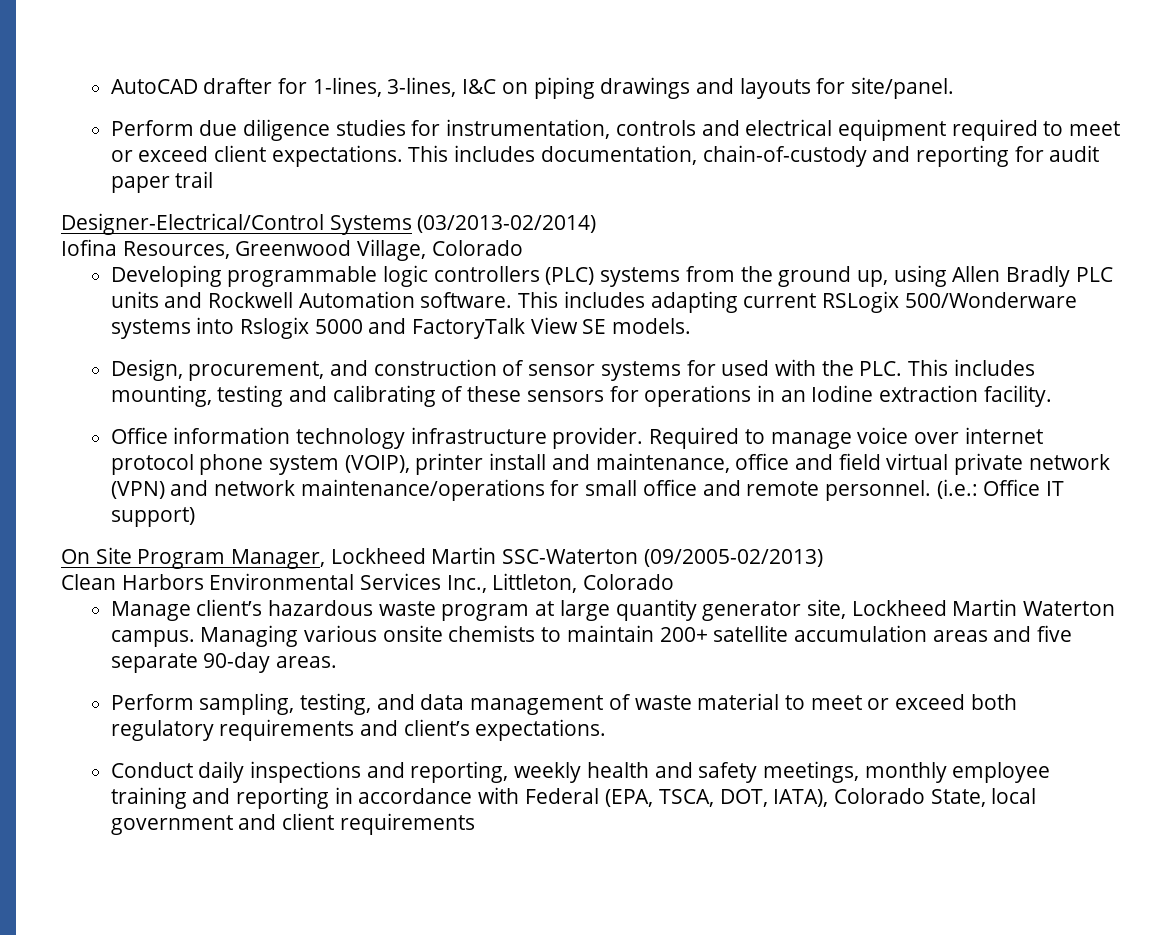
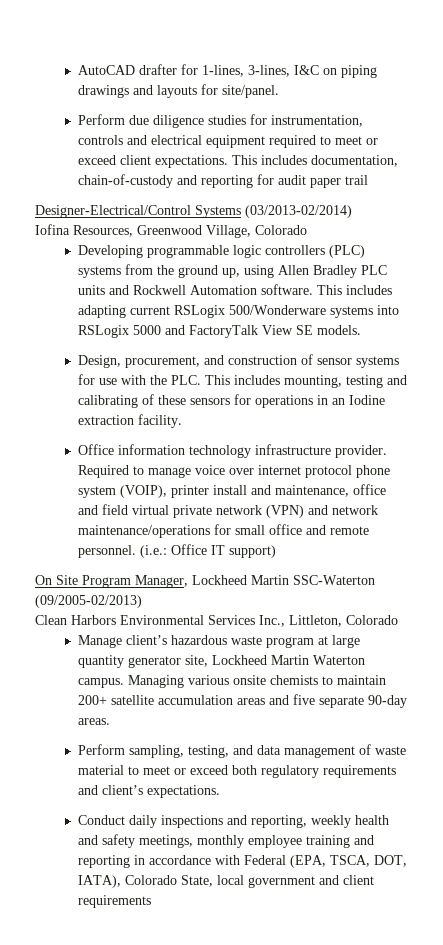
- Developing programmable logic controllers (PLC) systems from the ground up, using Allen Bradly PLC units and Rockwell Automation software.
+ Developing programmable logic controllers (PLC) systems from the ground up, using Allen Bradley PLC units and Rockwell Automation software.
- This includes adapting current RSLogix 500/Wonderware systems into Rslogix 5000 and FactoryTalk View SE models.
+ This includes adapting current RSLogix 500/Wonderware systems into RSLogix 5000 and FactoryTalk View SE models.
- Design, procurement, and construction of sensor systems for used with the PLC. This includes mounting, testing and calibrating of these sensors for operations in an Iodine extraction facility.
+ Design, procurement, and construction of sensor systems for use with the PLC. This includes mounting, testing and calibrating of these sensors for operations in an Iodine extraction facility.

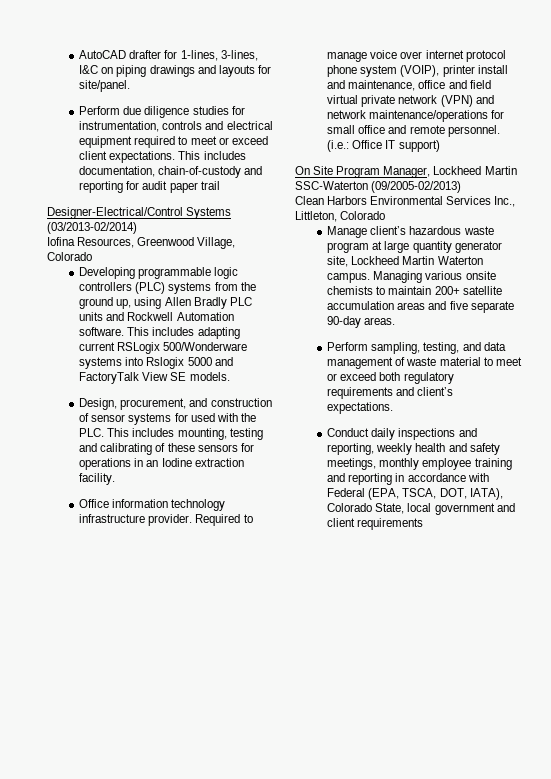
- Developing programmable logic controllers (PLC) systems from the ground up, using Allen Bradley PLC units and Rockwell Automation software.
+ Developing programmable logic controllers (PLC) systems from the ground up, using Allen Bradly PLC units and Rockwell Automation software.
- This includes adapting current RSLogix 500/Wonderware systems into RSLogix 5000 and FactoryTalk View SE models.
+ This includes adapting current RSLogix 500/Wonderware systems into Rslogix 5000 and FactoryTalk View SE models.
- Design, procurement, and construction of sensor systems for use with the PLC. This includes mounting, testing and calibrating of these sensors for operations in an Iodine extraction facility.
+ Design, procurement, and construction of sensor systems for used with the PLC. This includes mounting, testing and calibrating of these sensors for operations in an Iodine extraction facility.

